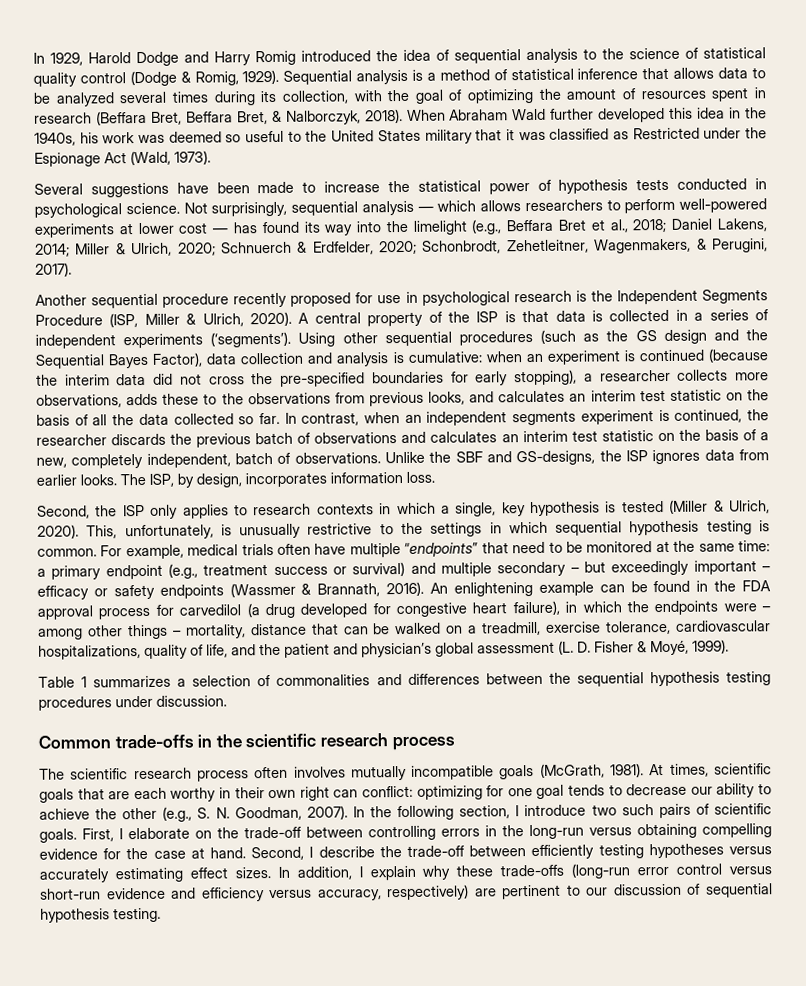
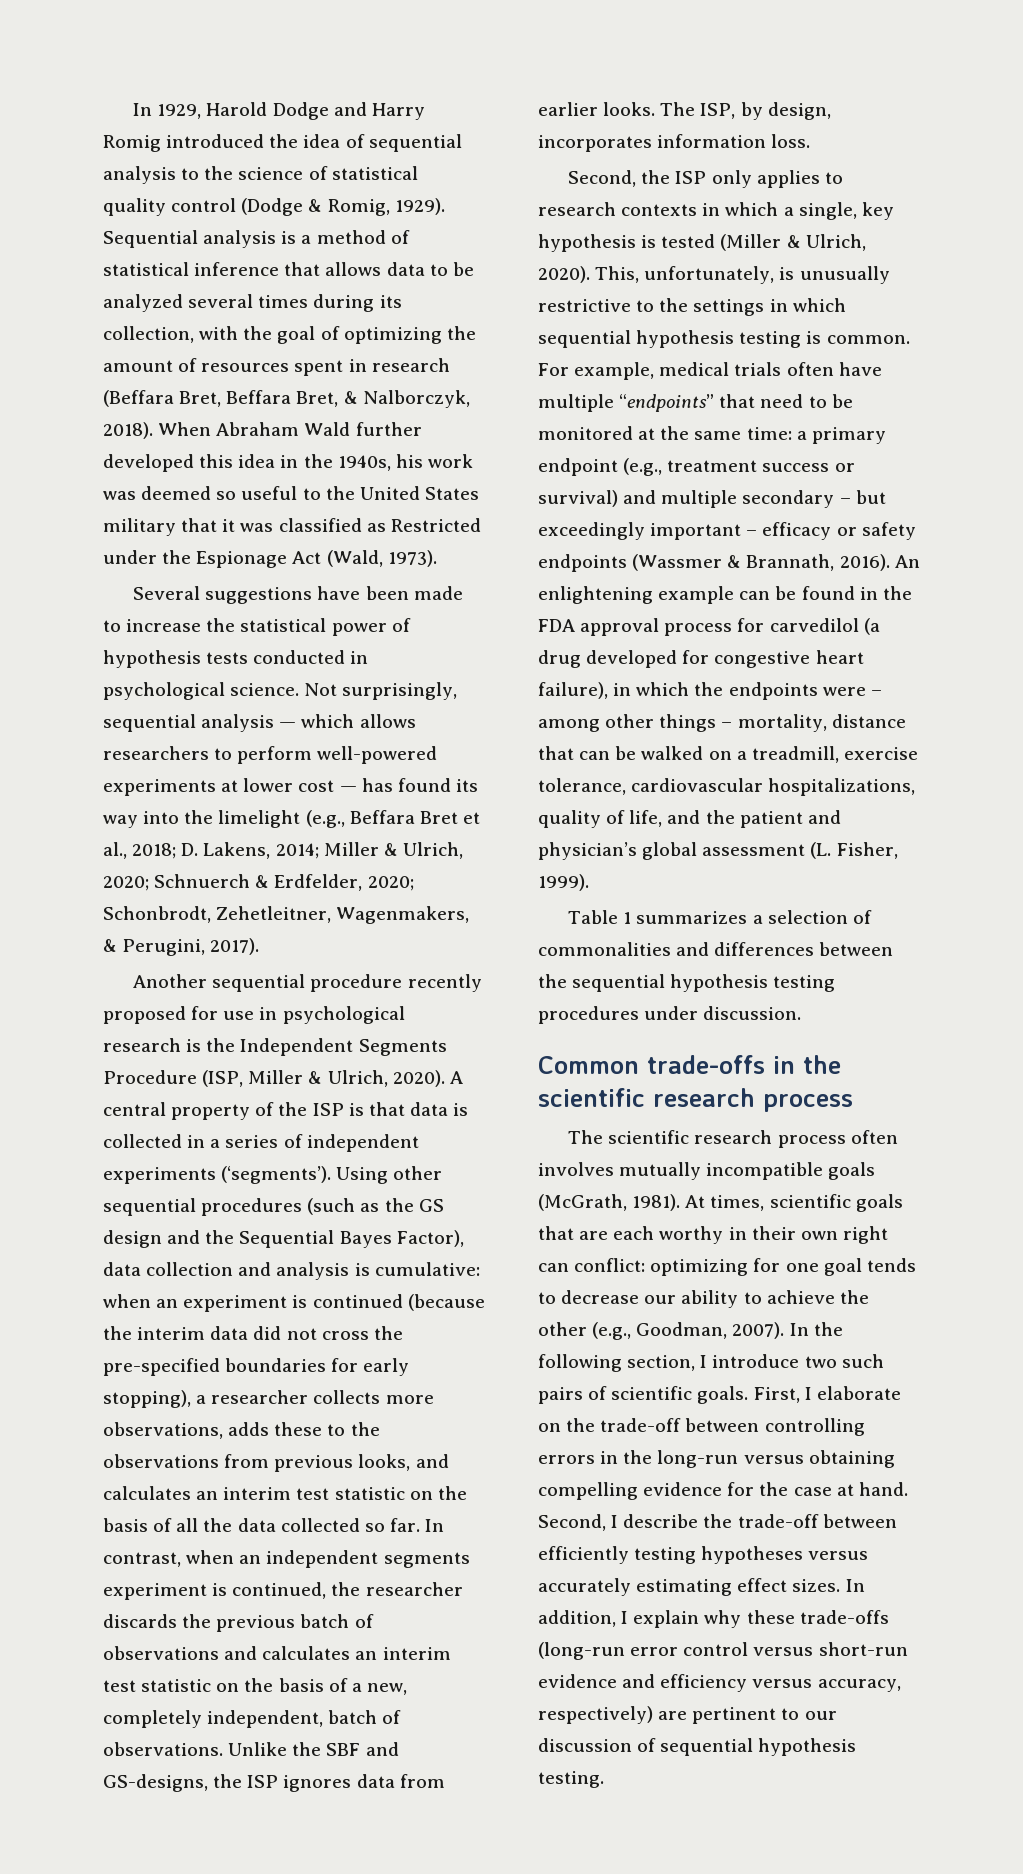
- Not surprisingly, sequential analysis — which allows researchers to perform well-powered experiments at lower cost — has found its way into the limelight (e.g., Beffara Bret et al., 2018; Daniel Lakens, 2014; Miller & Ulrich, 2020; Schnuerch & Erdfelder, 2020; Schonbrodt, Zehetleitner, Wagenmakers, & Perugini, 2017).
+ Not surprisingly, sequential analysis — which allows researchers to perform well-powered experiments at lower cost — has found its way into the limelight (e.g., Beffara Bret et al., 2018; D. Lakens, 2014; Miller & Ulrich, 2020; Schnuerch & Erdfelder, 2020; Schonbrodt, Zehetleitner, Wagenmakers, & Perugini, 2017).
- An enlightening example can be found in the FDA approval process for carvedilol (a drug developed for congestive heart failure), in which the endpoints were – among other things – mortality, distance that can be walked on a treadmill, exercise tolerance, cardiovascular hospitalizations, quality of life, and the patient and physician’s global assessment (L. D. Fisher & Moyé, 1999).
+ An enlightening example can be found in the FDA approval process for carvedilol (a drug developed for congestive heart failure), in which the endpoints were – among other things – mortality, distance that can be walked on a treadmill, exercise tolerance, cardiovascular hospitalizations, quality of life, and the patient and physician’s global assessment (L. Fisher, 1999).
- At times, scientific goals that are each worthy in their own right can conflict: optimizing for one goal tends to decrease our ability to achieve the other (e.g., S. N. Goodman, 2007).
+ At times, scientific goals that are each worthy in their own right can conflict: optimizing for one goal tends to decrease our ability to achieve the other (e.g., Goodman, 2007).

